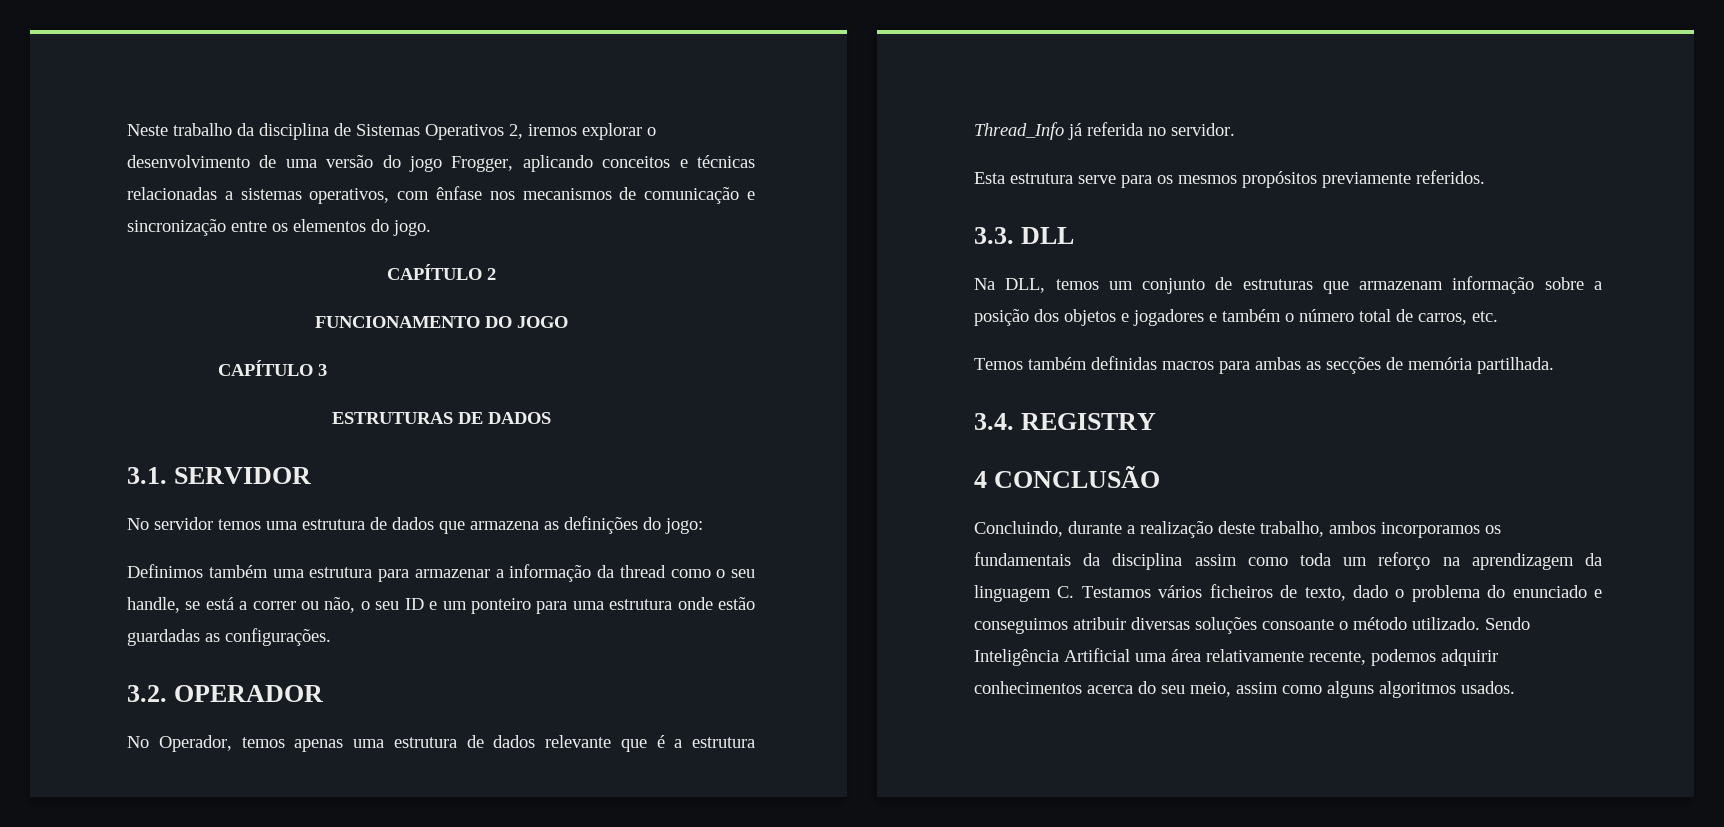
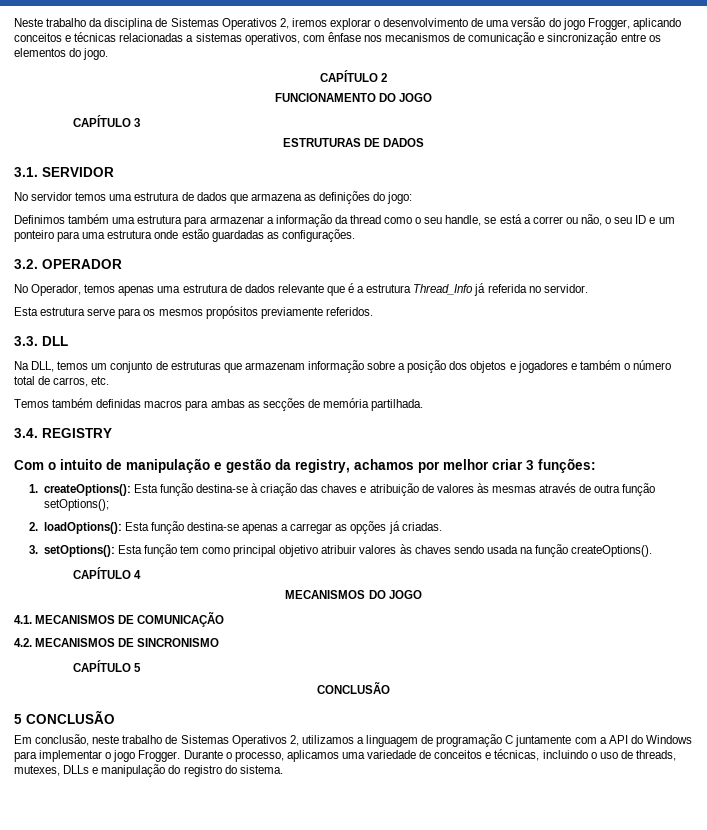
- 4 CONCLUSÃO
- Concluindo, durante a realização deste trabalho, ambos incorporamos os fundamentais da disciplina assim como toda um reforço na aprendizagem da linguagem C. Testamos vários ficheiros de texto, dado o problema do enunciado e conseguimos atribuir diversas soluções consoante o método utilizado. Sendo Inteligência Artificial uma área relativamente recente, podemos adquirir conhecimentos acerca do seu meio, assim como alguns algoritmos usados.
+ Com o intuito de manipulação e gestão da registry, achamos por melhor criar 3 funções:
+ 1. createOptions(): Esta função destina-se à criação das chaves e atribuição de valores às mesmas através de outra função setOptions();
+ 2. loadOptions(): Esta função destina-se apenas a carregar as opções já criadas.
+ 3. setOptions(): Esta função tem como principal objetivo atribuir valores às chaves sendo usada na função createOptions().
+ CAPÍTULO 4
+ MECANISMOS DO JOGO
+ 4.1. MECANISMOS DE COMUNICAÇÃO
+ 4.2. MECANISMOS DE SINCRONISMO
+ CAPÍTULO 5
+ CONCLUSÃO
+ 5 CONCLUSÃO
+ Em conclusão, neste trabalho de Sistemas Operativos 2, utilizamos a linguagem de programação C juntamente com a API do Windows para implementar o jogo Frogger. Durante o processo, aplicamos uma variedade de conceitos e técnicas, incluindo o uso de threads, mutexes, DLLs e manipulação do registro do sistema.

